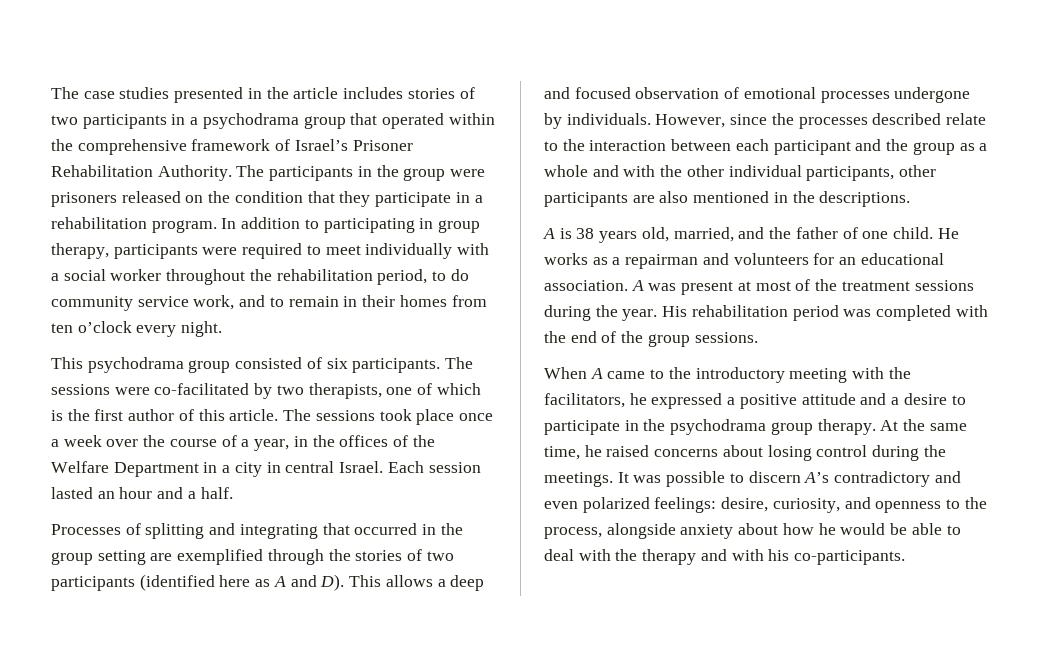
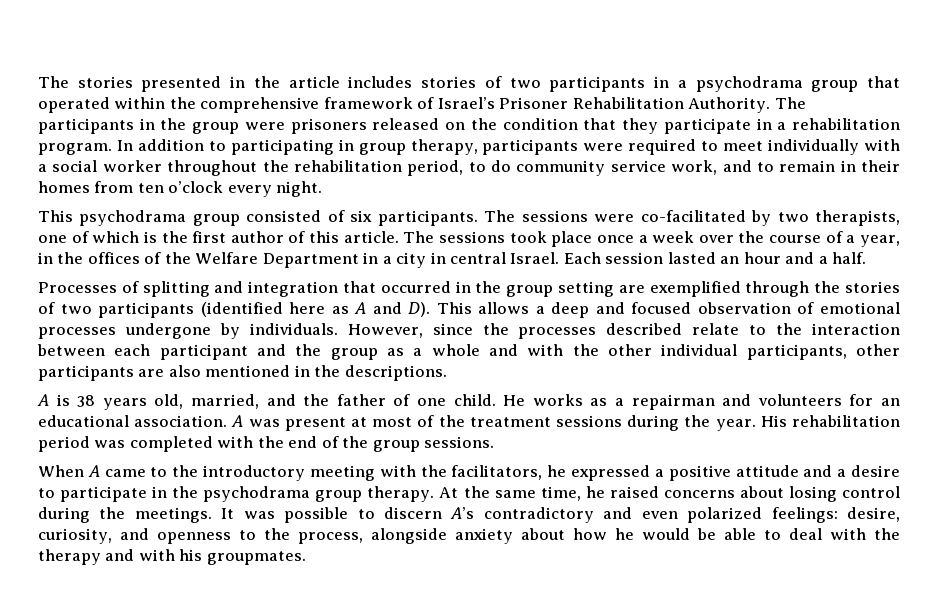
- The case studies presented in the article includes stories of two participants in a psychodrama group that operated within the comprehensive framework of Israel’s Prisoner Rehabilitation Authority.
+ The stories presented in the article includes stories of two participants in a psychodrama group that operated within the comprehensive framework of Israel’s Prisoner Rehabilitation Authority.
- Processes of splitting and integrating that occurred in the group setting are exemplified through the stories of two participants (identified here as A and D). This allows a deep and focused observation of emotional processes undergone by individuals.
+ Processes of splitting and integration that occurred in the group setting are exemplified through the stories of two participants (identified here as A and D). This allows a deep and focused observation of emotional processes undergone by individuals.
- It was possible to discern A’s contradictory and even polarized feelings: desire, curiosity, and openness to the process, alongside anxiety about how he would be able to deal with the therapy and with his co-participants.
+ It was possible to discern A’s contradictory and even polarized feelings: desire, curiosity, and openness to the process, alongside anxiety about how he would be able to deal with the therapy and with his groupmates.

